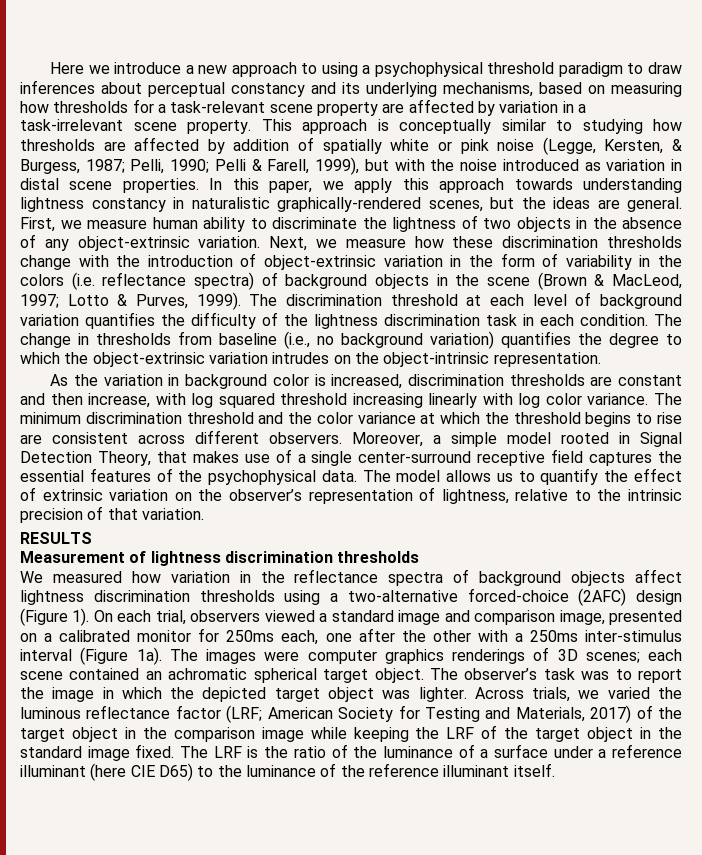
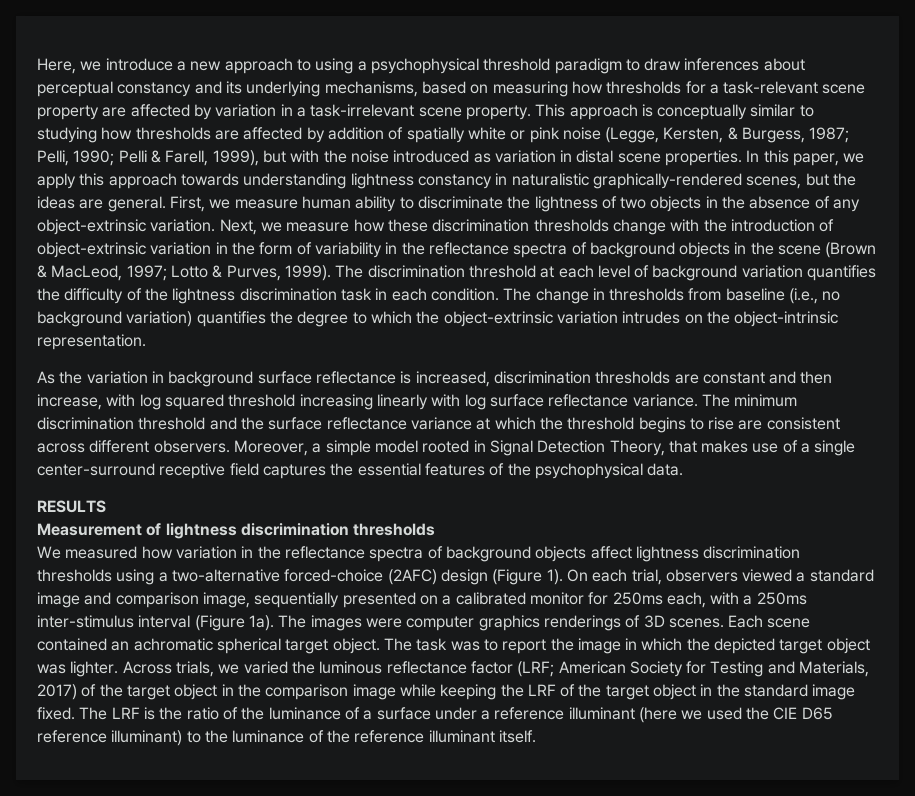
- Here we introduce a new approach to using a psychophysical threshold paradigm to draw inferences about perceptual constancy and its underlying mechanisms, based on measuring how thresholds for a task-relevant scene property are affected by variation in a task-irrelevant scene property.
+ Here, we introduce a new approach to using a psychophysical threshold paradigm to draw inferences about perceptual constancy and its underlying mechanisms, based on measuring how thresholds for a task-relevant scene property are affected by variation in a task-irrelevant scene property.
- Next, we measure how these discrimination thresholds change with the introduction of object-extrinsic variation in the form of variability in the colors (i.e. reflectance spectra) of background objects in the scene (Brown & MacLeod, 1997; Lotto & Purves, 1999).
+ Next, we measure how these discrimination thresholds change with the introduction of object-extrinsic variation in the form of variability in the reflectance spectra of background objects in the scene (Brown & MacLeod, 1997; Lotto & Purves, 1999).
- As the variation in background color is increased, discrimination thresholds are constant and then increase, with log squared threshold increasing linearly with log color variance.
+ As the variation in background surface reflectance is increased, discrimination thresholds are constant and then increase, with log squared threshold increasing linearly with log surface reflectance variance.
- The minimum discrimination threshold and the color variance at which the threshold begins to rise are consistent across different observers.
+ The minimum discrimination threshold and the surface reflectance variance at which the threshold begins to rise are consistent across different observers.
- The model allows us to quantify the effect of extrinsic variation on the observer’s representation of lightness, relative to the intrinsic precision of that variation.
- On each trial, observers viewed a standard image and comparison image, presented on a calibrated monitor for 250ms each, one after the other with a 250ms inter-stimulus interval (Figure 1a).
+ On each trial, observers viewed a standard image and comparison image, sequentially presented on a calibrated monitor for 250ms each, with a 250ms inter-stimulus interval (Figure 1a).
- The images were computer graphics renderings of 3D scenes; each scene contained an achromatic spherical target object.
+ The images were computer graphics renderings of 3D scenes. Each scene contained an achromatic spherical target object.
- The observer’s task was to report the image in which the depicted target object was lighter.
+ The task was to report the image in which the depicted target object was lighter.
- The LRF is the ratio of the luminance of a surface under a reference illuminant (here CIE D65) to the luminance of the reference illuminant itself.
+ The LRF is the ratio of the luminance of a surface under a reference illuminant (here we used the CIE D65 reference illuminant) to the luminance of the reference illuminant itself.

